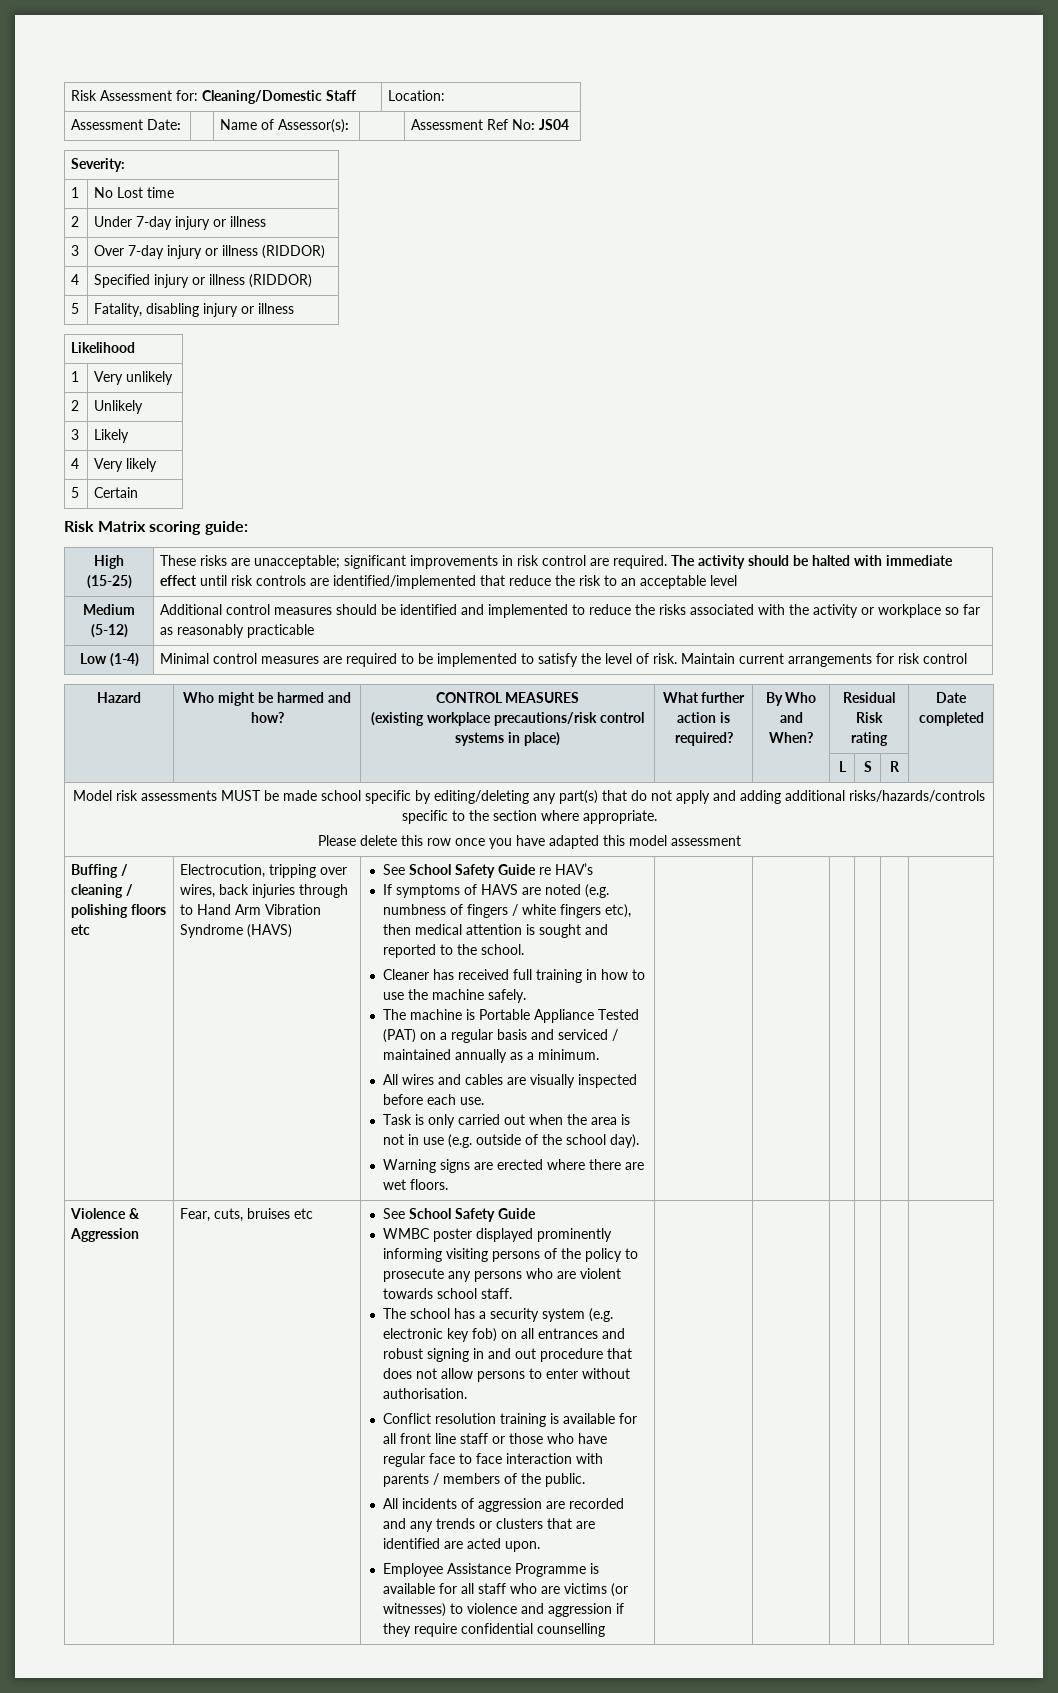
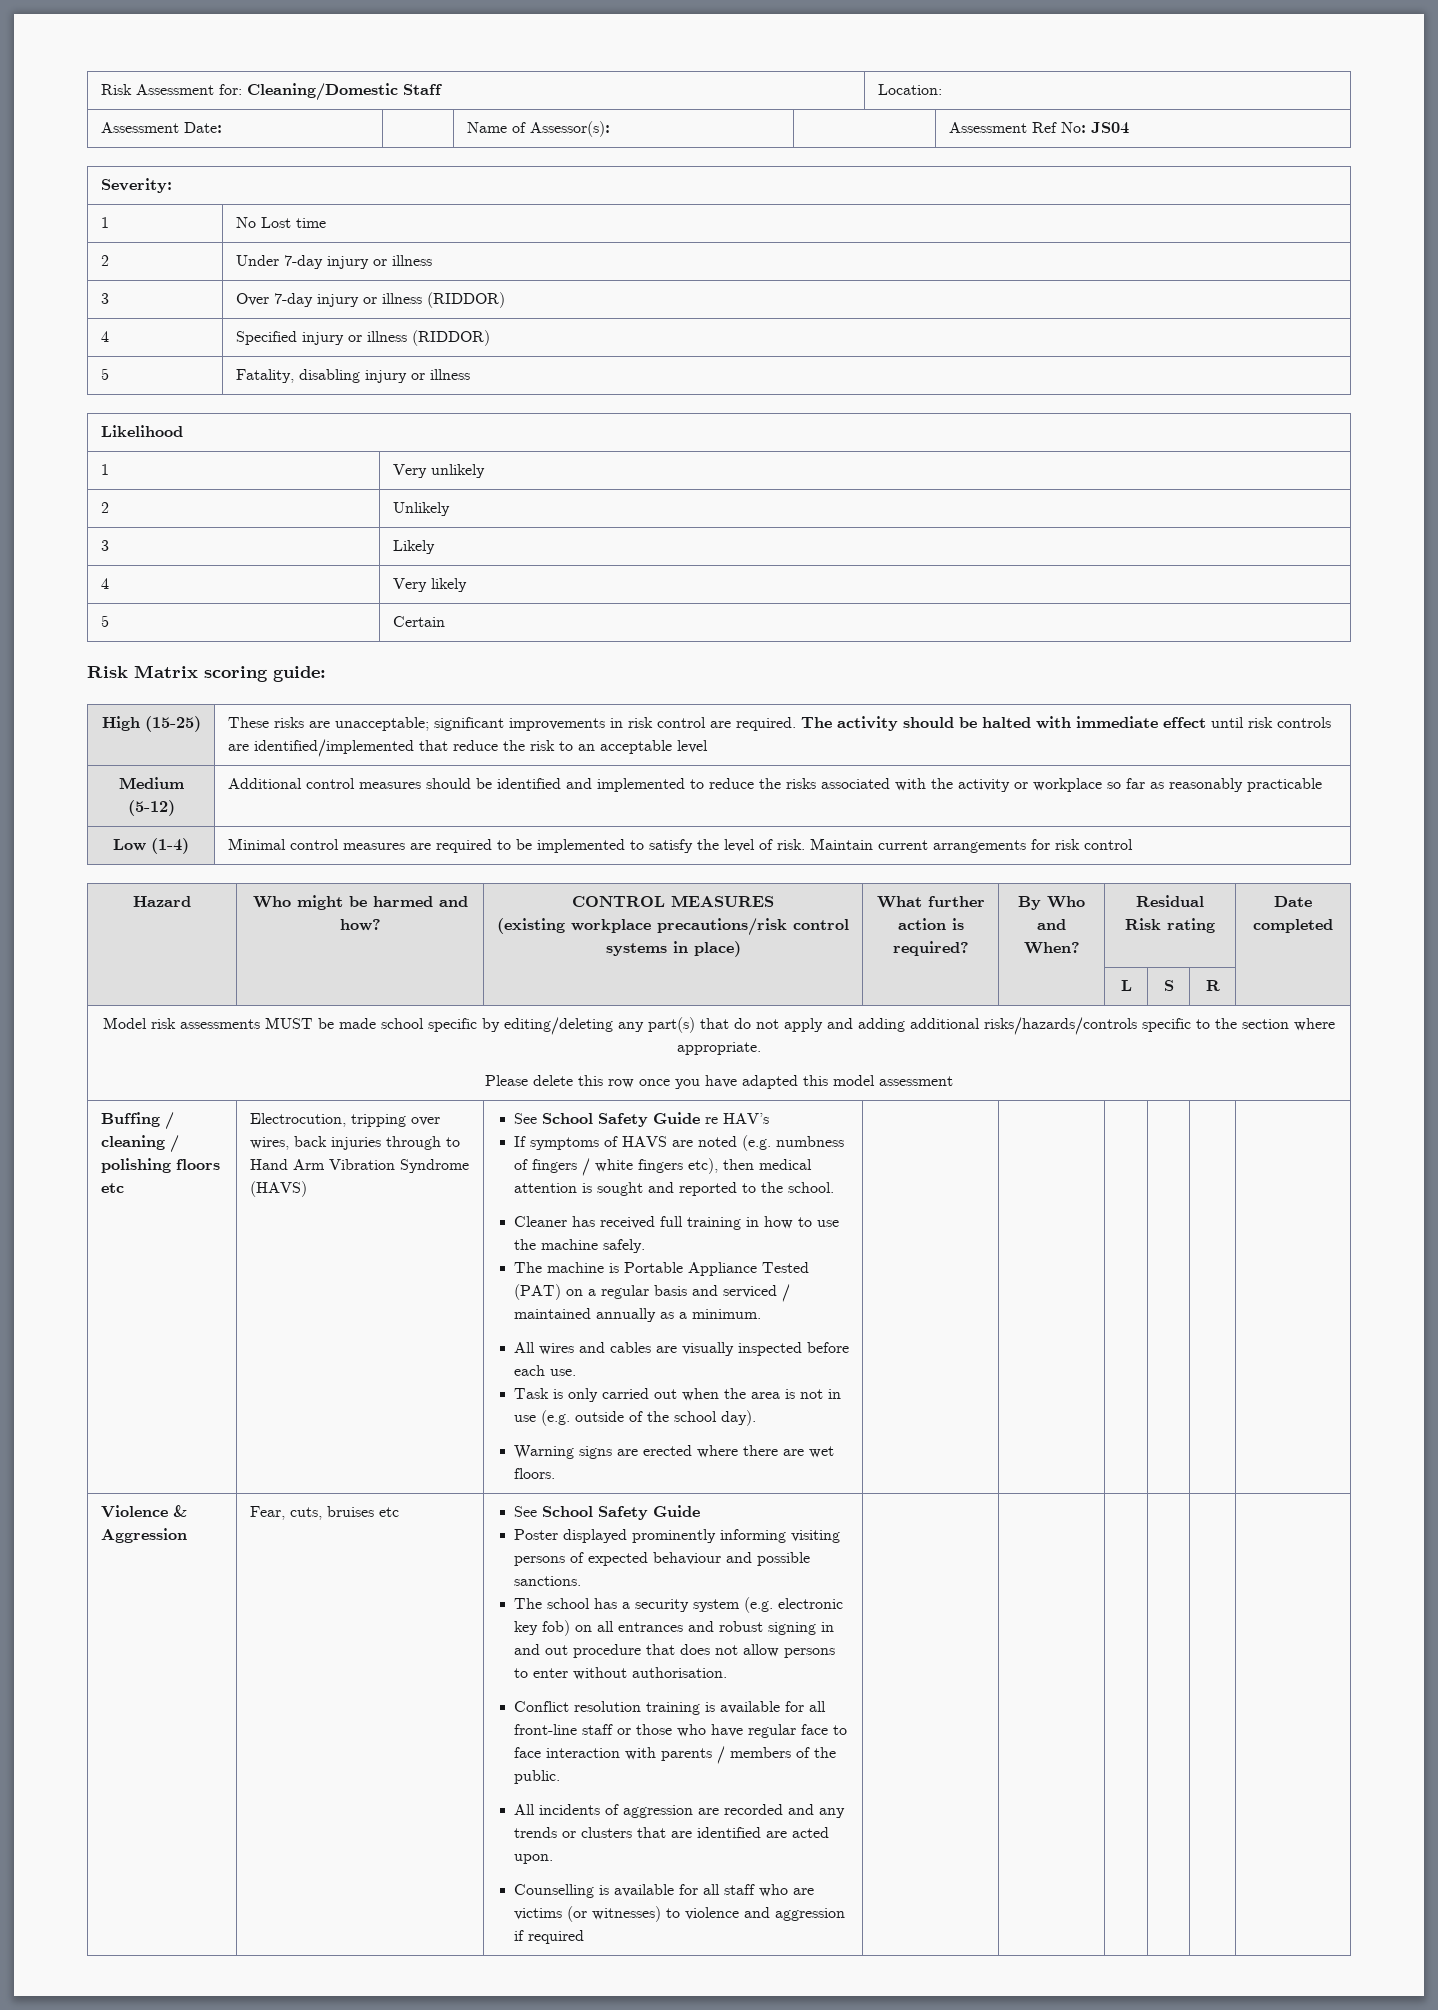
- WMBC poster displayed prominently informing visiting persons of the policy to prosecute any persons who are violent towards school staff.
+ Poster displayed prominently informing visiting persons of expected behaviour and possible sanctions.
- Conflict resolution training is available for all front line staff or those who have regular face to face interaction with parents / members of the public.
+ Conflict resolution training is available for all front-line staff or those who have regular face to face interaction with parents / members of the public.
- Employee Assistance Programme is available for all staff who are victims (or witnesses) to violence and aggression if they require confidential counselling
+ Counselling is available for all staff who are victims (or witnesses) to violence and aggression if required

